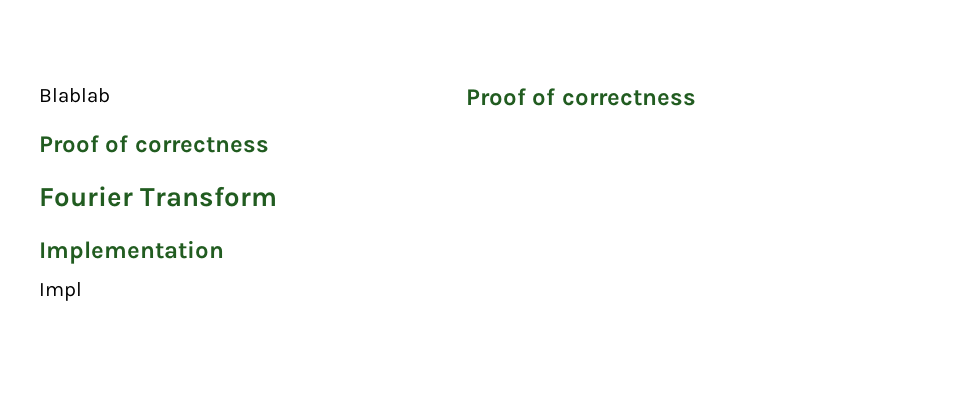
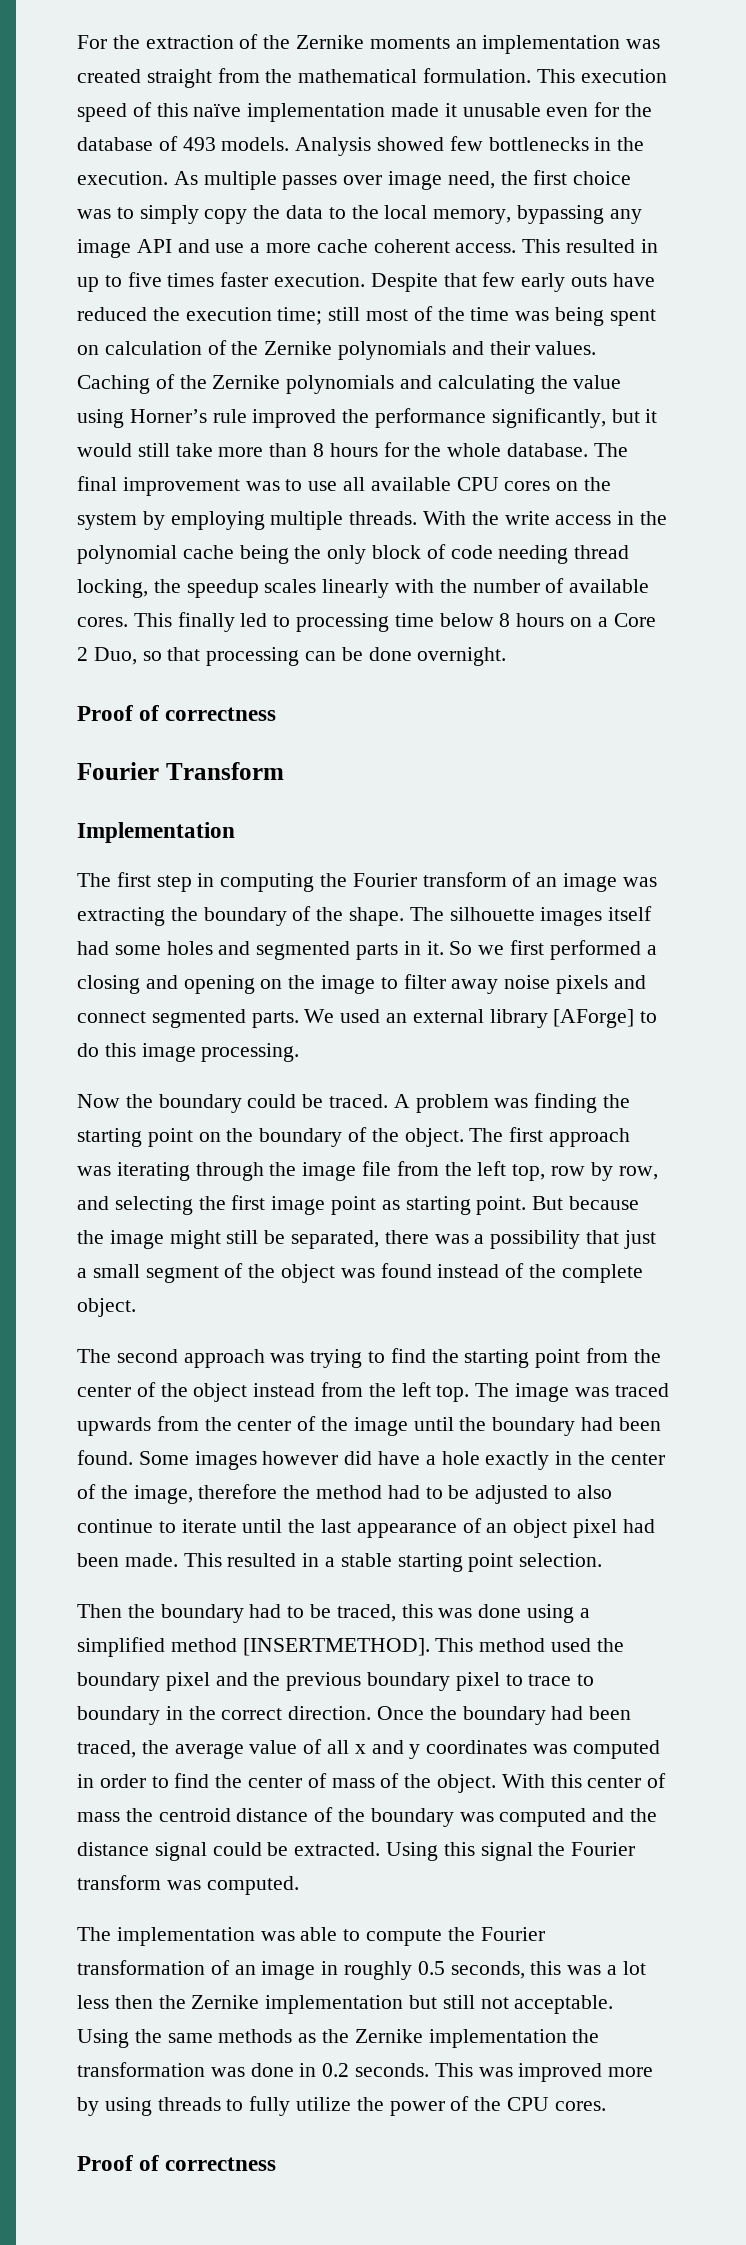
- Blablab
+ For the extraction of the Zernike moments an implementation was created straight from the mathematical formulation. This execution speed of this naïve implementation made it unusable even for the database of 493 models. Analysis showed few bottlenecks in the execution. As multiple passes over image need, the first choice was to simply copy the data to the local memory, bypassing any image API and use a more cache coherent access. This resulted in up to five times faster execution. Despite that few early outs have reduced the execution time; still most of the time was being spent on calculation of the Zernike polynomials and their values. Caching of the Zernike polynomials and calculating the value using Horner’s rule improved the performance significantly, but it would still take more than 8 hours for the whole database. The final improvement was to use all available CPU cores on the system by employing multiple threads. With the write access in the polynomial cache being the only block of code needing thread locking, the speedup scales linearly with the number of available cores. This finally led to processing time below 8 hours on a Core 2 Duo, so that processing can be done overnight.
- Impl
+ The first step in computing the Fourier transform of an image was extracting the boundary of the shape. The silhouette images itself had some holes and segmented parts in it. So we first performed a closing and opening on the image to filter away noise pixels and connect segmented parts. We used an external library [AForge] to do this image processing.
+ Now the boundary could be traced. A problem was finding the starting point on the boundary of the object. The first approach was iterating through the image file from the left top, row by row, and selecting the first image point as starting point. But because the image might still be separated, there was a possibility that just a small segment of the object was found instead of the complete object.
+ The second approach was trying to find the starting point from the center of the object instead from the left top. The image was traced upwards from the center of the image until the boundary had been found. Some images however did have a hole exactly in the center of the image, therefore the method had to be adjusted to also continue to iterate until the last appearance of an object pixel had been made. This resulted in a stable starting point selection.
+ Then the boundary had to be traced, this was done using a simplified method [INSERTMETHOD]. This method used the boundary pixel and the previous boundary pixel to trace to boundary in the correct direction. Once the boundary had been traced, the average value of all x and y coordinates was computed in order to find the center of mass of the object. With this center of mass the centroid distance of the boundary was computed and the distance signal could be extracted. Using this signal the Fourier transform was computed.
+ The implementation was able to compute the Fourier transformation of an image in roughly 0.5 seconds, this was a lot less then the Zernike implementation but still not acceptable. Using the same methods as the Zernike implementation the transformation was done in 0.2 seconds. This was improved more by using threads to fully utilize the power of the CPU cores.

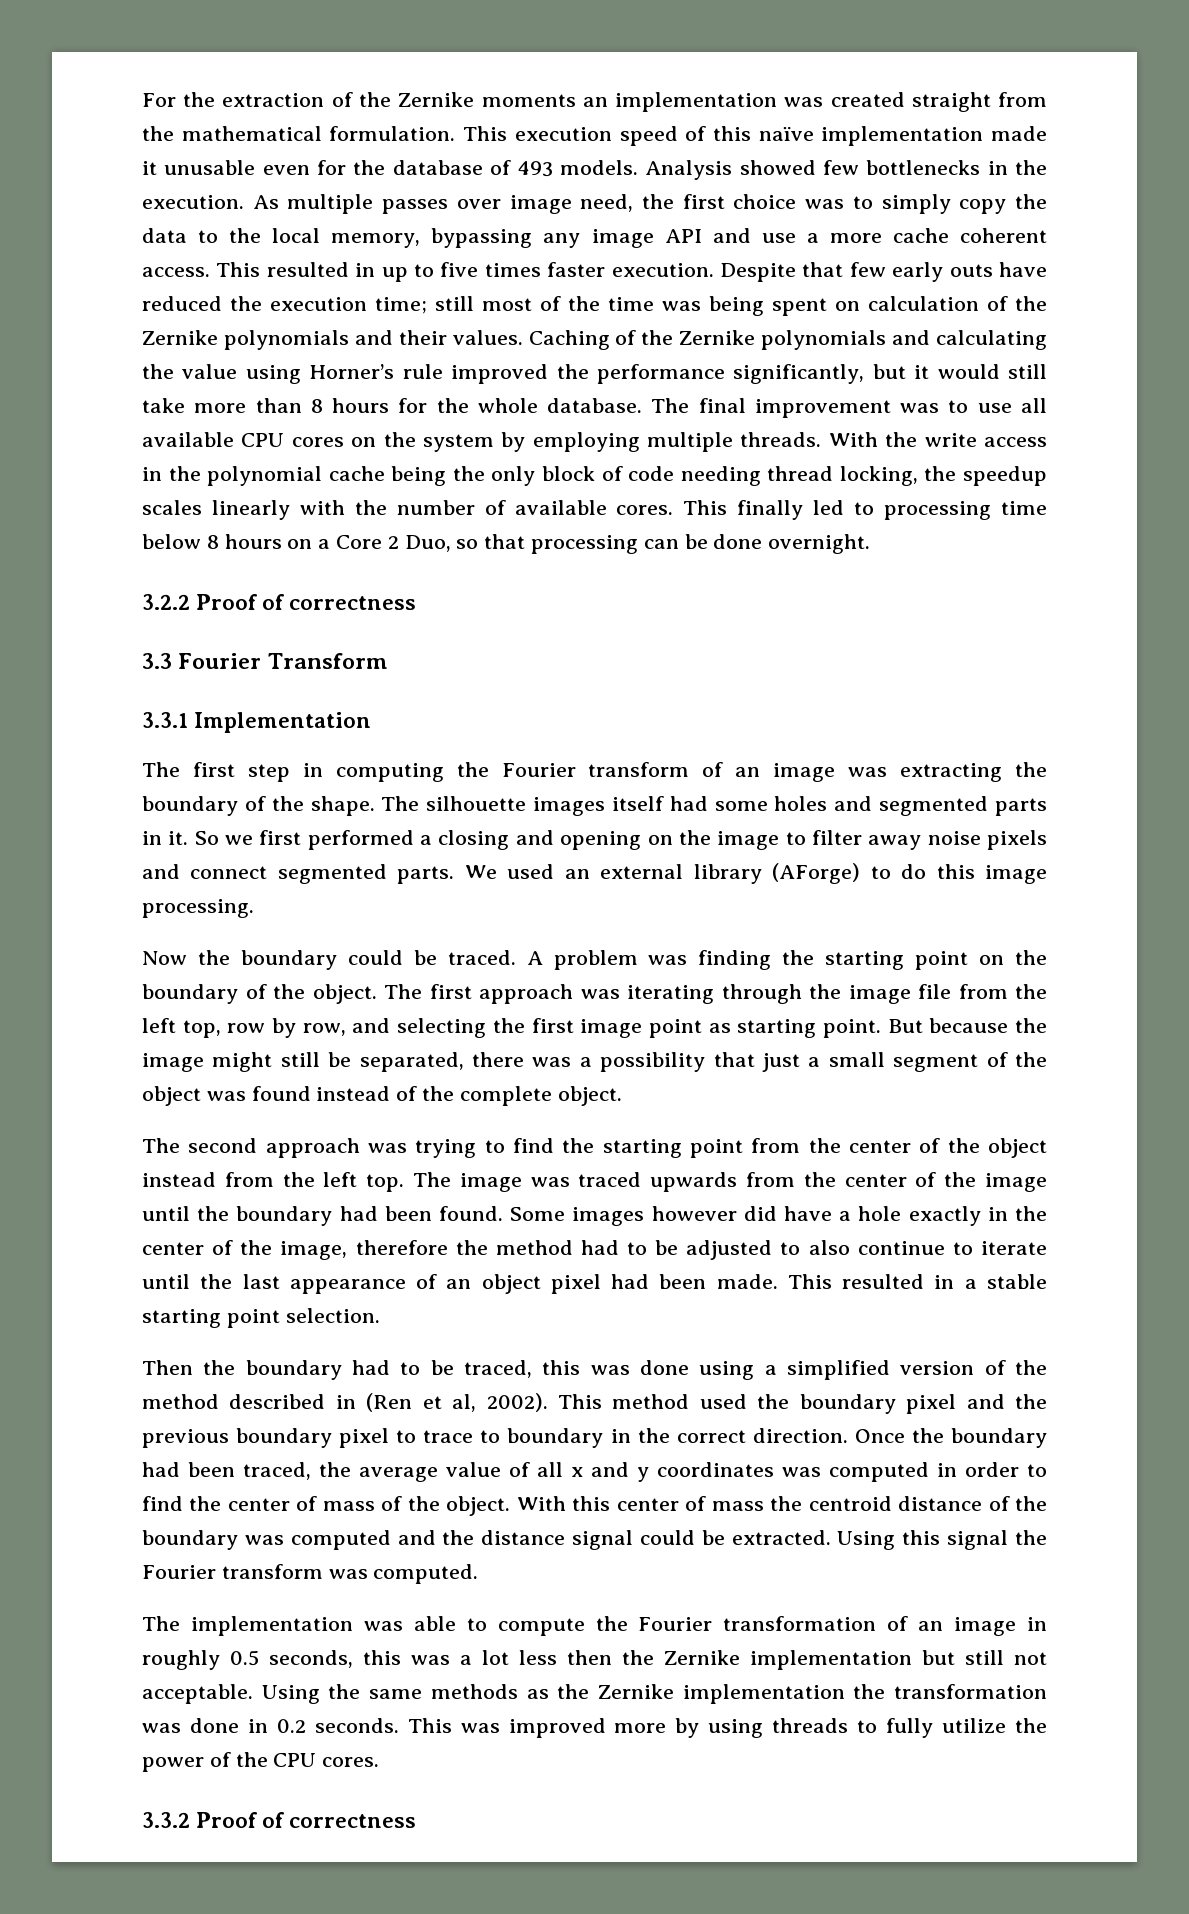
  This finally led to processing time below 8 hours on a Core 2 Duo, so that processing can be done overnight.
- Proof of correctness
+ 3.2.2 Proof of correctness
- Fourier Transform
+ 3.3 Fourier Transform
- Implementation
+ 3.3.1 Implementation
- We used an external library [AForge] to do this image processing.
+ We used an external library (AForge) to do this image processing.
- Then the boundary had to be traced, this was done using a simplified method [INSERTMETHOD].
+ Then the boundary had to be traced, this was done using a simplified version of the method described in (Ren et al, 2002).
  This was improved more by using threads to fully utilize the power of the CPU cores.
- Proof of correctness
+ 3.3.2 Proof of correctness

